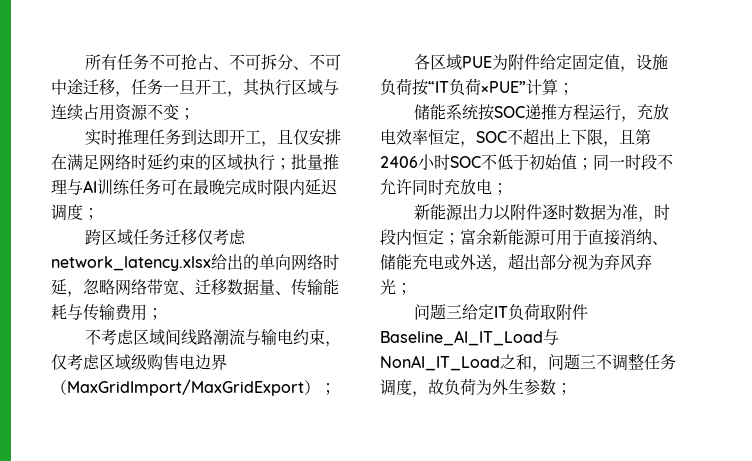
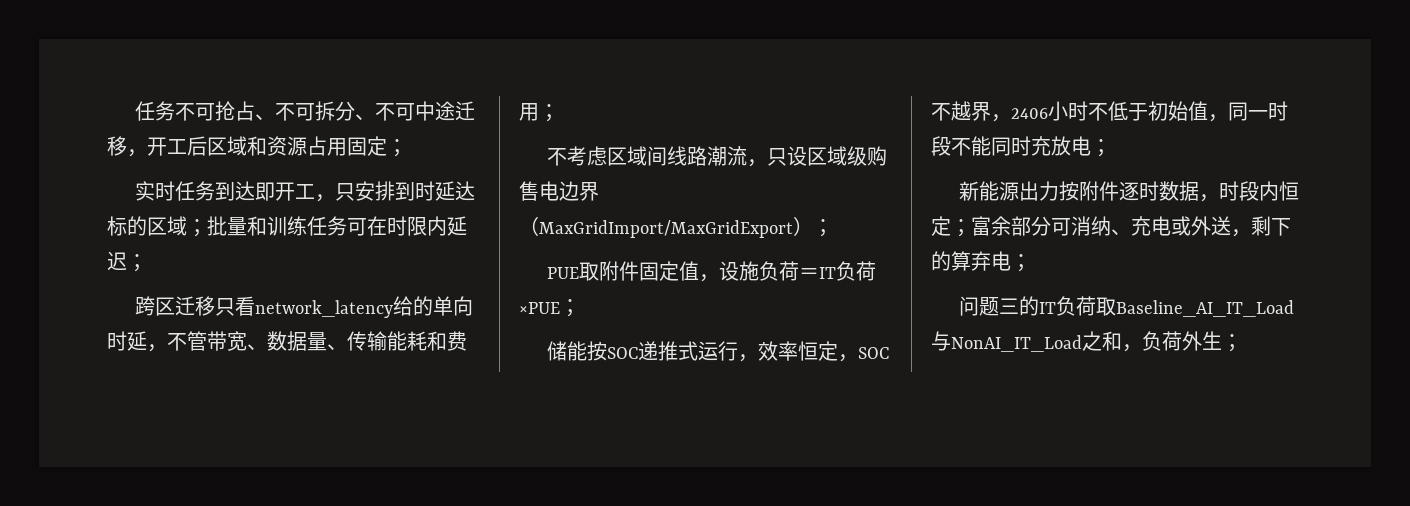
- 所有任务不可抢占、不可拆分、不可中途迁移，任务一旦开工，其执行区域与连续占用资源不变；
+ 任务不可抢占、不可拆分、不可中途迁移，开工后区域和资源占用固定；
- 实时推理任务到达即开工，且仅安排在满足网络时延约束的区域执行；批量推理与AI训练任务可在最晚完成时限内延迟调度；
+ 实时任务到达即开工，只安排到时延达标的区域；批量和训练任务可在时限内延迟；
- 跨区域任务迁移仅考虑network_latency.xlsx给出的单向网络时延，忽略网络带宽、迁移数据量、传输能耗与传输费用；
+ 跨区迁移只看network_latency给的单向时延，不管带宽、数据量、传输能耗和费用；
- 不考虑区域间线路潮流与输电约束，仅考虑区域级购售电边界（MaxGridImport/MaxGridExport）；
+ 不考虑区域间线路潮流，只设区域级购售电边界（MaxGridImport/MaxGridExport）；
- 各区域PUE为附件给定固定值，设施负荷按“IT负荷×PUE”计算；
+ PUE取附件固定值，设施负荷＝IT负荷×PUE；
- 储能系统按SOC递推方程运行，充放电效率恒定，SOC不超出上下限，且第2406小时SOC不低于初始值；同一时段不允许同时充放电；
+ 储能按SOC递推式运行，效率恒定，SOC不越界，2406小时不低于初始值，同一时段不能同时充放电；
- 新能源出力以附件逐时数据为准，时段内恒定；富余新能源可用于直接消纳、储能充电或外送，超出部分视为弃风弃光；
+ 新能源出力按附件逐时数据，时段内恒定；富余部分可消纳、充电或外送，剩下的算弃电；
- 问题三给定IT负荷取附件Baseline_AI_IT_Load与NonAI_IT_Load之和，问题三不调整任务调度，故负荷为外生参数；
+ 问题三的IT负荷取Baseline_AI_IT_Load与NonAI_IT_Load之和，负荷外生；

